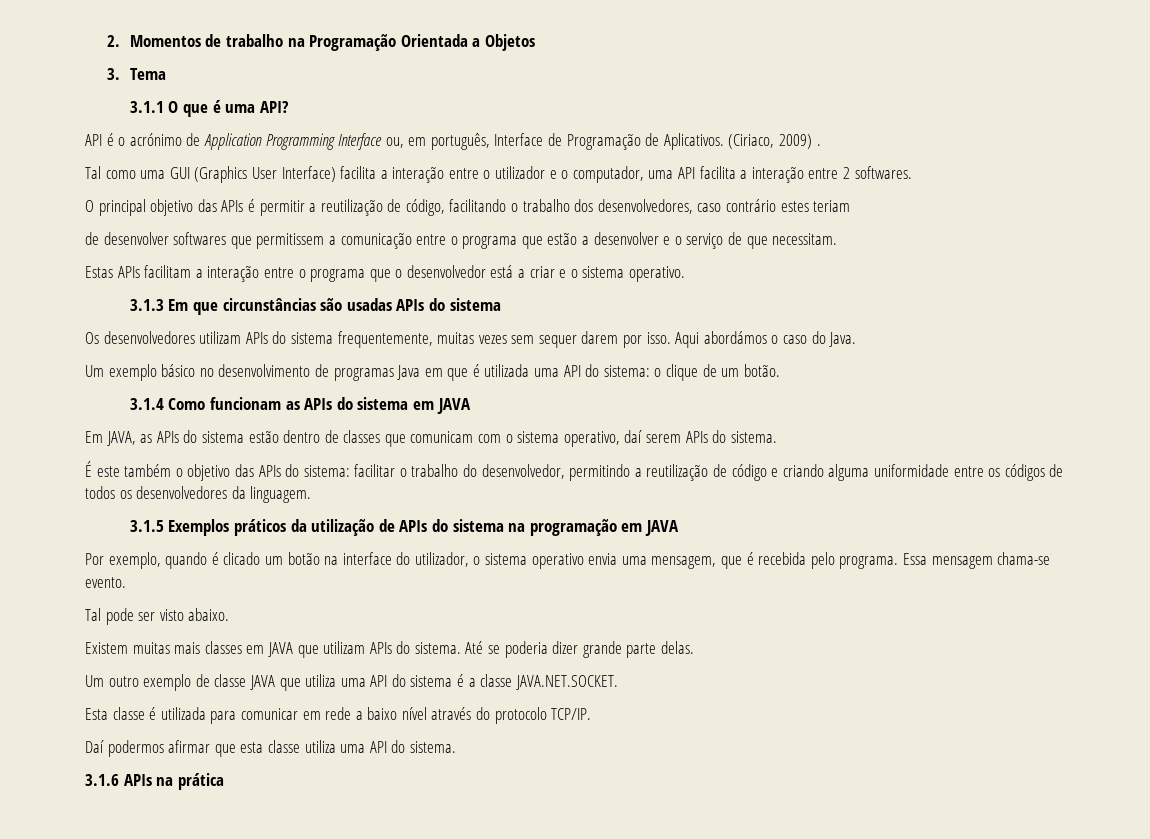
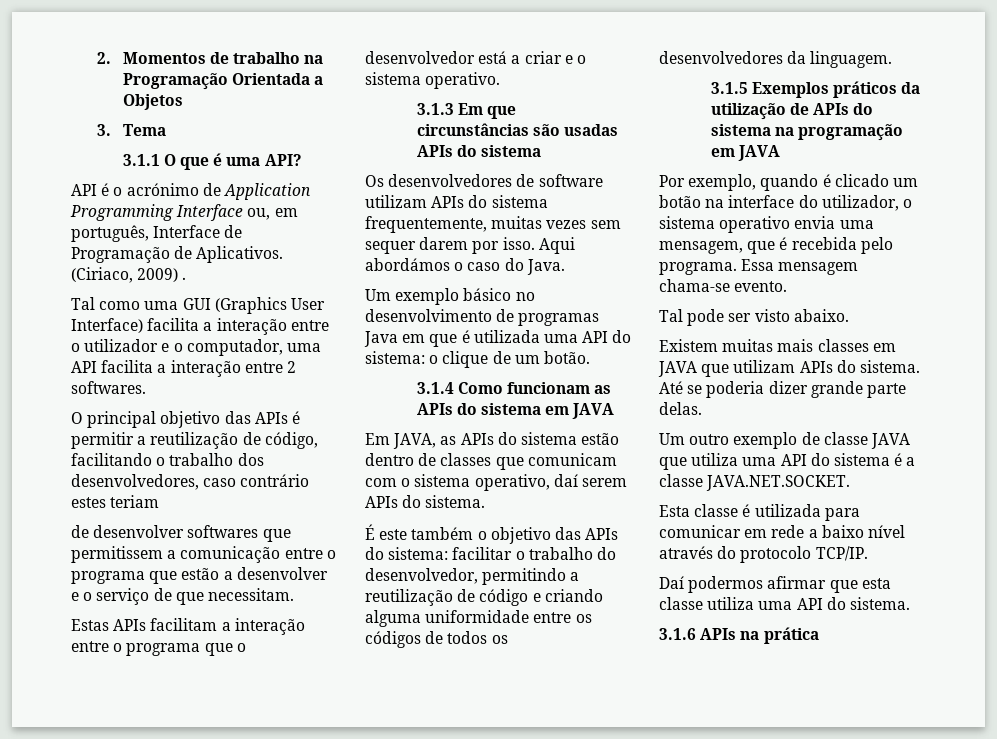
- Os desenvolvedores utilizam APIs do sistema frequentemente, muitas vezes sem sequer darem por isso.
+ Os desenvolvedores de software utilizam APIs do sistema frequentemente, muitas vezes sem sequer darem por isso.

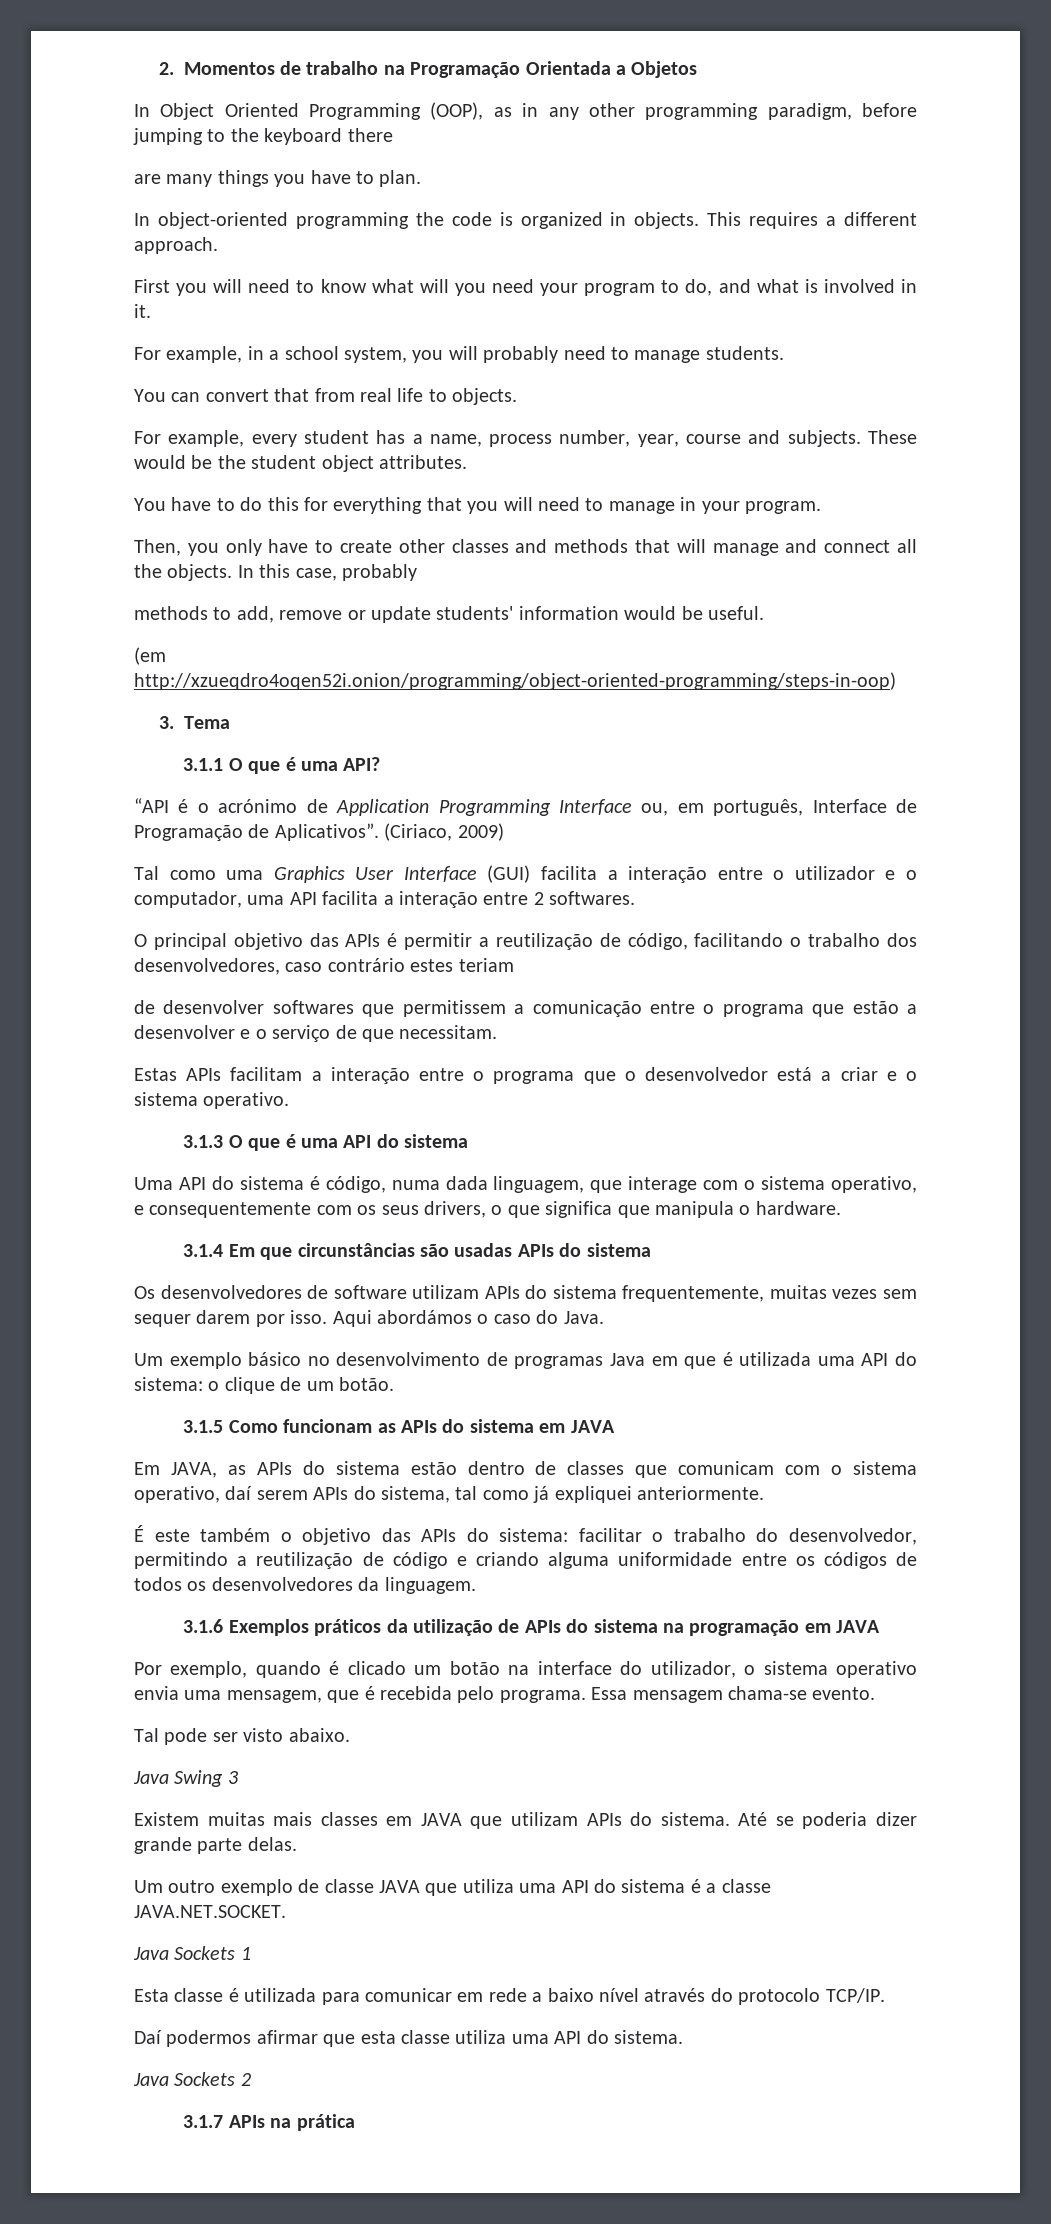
+ In Object Oriented Programming (OOP), as in any other programming paradigm, before jumping to the keyboard there
+ are many things you have to plan.
+ In object-oriented programming the code is organized in objects. This requires a different approach.
+ First you will need to know what will you need your program to do, and what is involved in it.
+ For example, in a school system, you will probably need to manage students.
+ You can convert that from real life to objects.
+ For example, every student has a name, process number, year, course and subjects. These would be the student object attributes.
+ You have to do this for everything that you will need to manage in your program.
+ Then, you only have to create other classes and methods that will manage and connect all the objects. In this case, probably
+ methods to add, remove or update students' information would be useful.
+ (em http://xzueqdro4oqen52i.onion/programming/object-oriented-programming/steps-in-oop)
- API é o acrónimo de Application Programming Interface ou, em português, Interface de Programação de Aplicativos.
+ “API é o acrónimo de Application Programming Interface ou, em português, Interface de Programação de Aplicativos”.
- (Ciriaco, 2009) .
+ (Ciriaco, 2009)
- Tal como uma GUI (Graphics User Interface) facilita a interação entre o utilizador e o computador, uma API facilita a interação entre 2 softwares.
+ Tal como uma Graphics User Interface (GUI) facilita a interação entre o utilizador e o computador, uma API facilita a interação entre 2 softwares.
- 3.1.3 Em que circunstâncias são usadas APIs do sistema
+ 3.1.3 O que é uma API do sistema
+ Uma API do sistema é código, numa dada linguagem, que interage com o sistema operativo, e consequentemente com os seus drivers, o que significa que manipula o hardware.
+ 3.1.4 Em que circunstâncias são usadas APIs do sistema
- 3.1.4 Como funcionam as APIs do sistema em JAVA
+ 3.1.5 Como funcionam as APIs do sistema em JAVA
- Em JAVA, as APIs do sistema estão dentro de classes que comunicam com o sistema operativo, daí serem APIs do sistema.
+ Em JAVA, as APIs do sistema estão dentro de classes que comunicam com o sistema operativo, daí serem APIs do sistema, tal como já expliquei anteriormente.
- 3.1.5 Exemplos práticos da utilização de APIs do sistema na programação em JAVA
+ 3.1.6 Exemplos práticos da utilização de APIs do sistema na programação em JAVA
+ Java Swing 3
+ Java Sockets 1
- 3.1.6 APIs na prática
+ Java Sockets 2
+ 3.1.7 APIs na prática

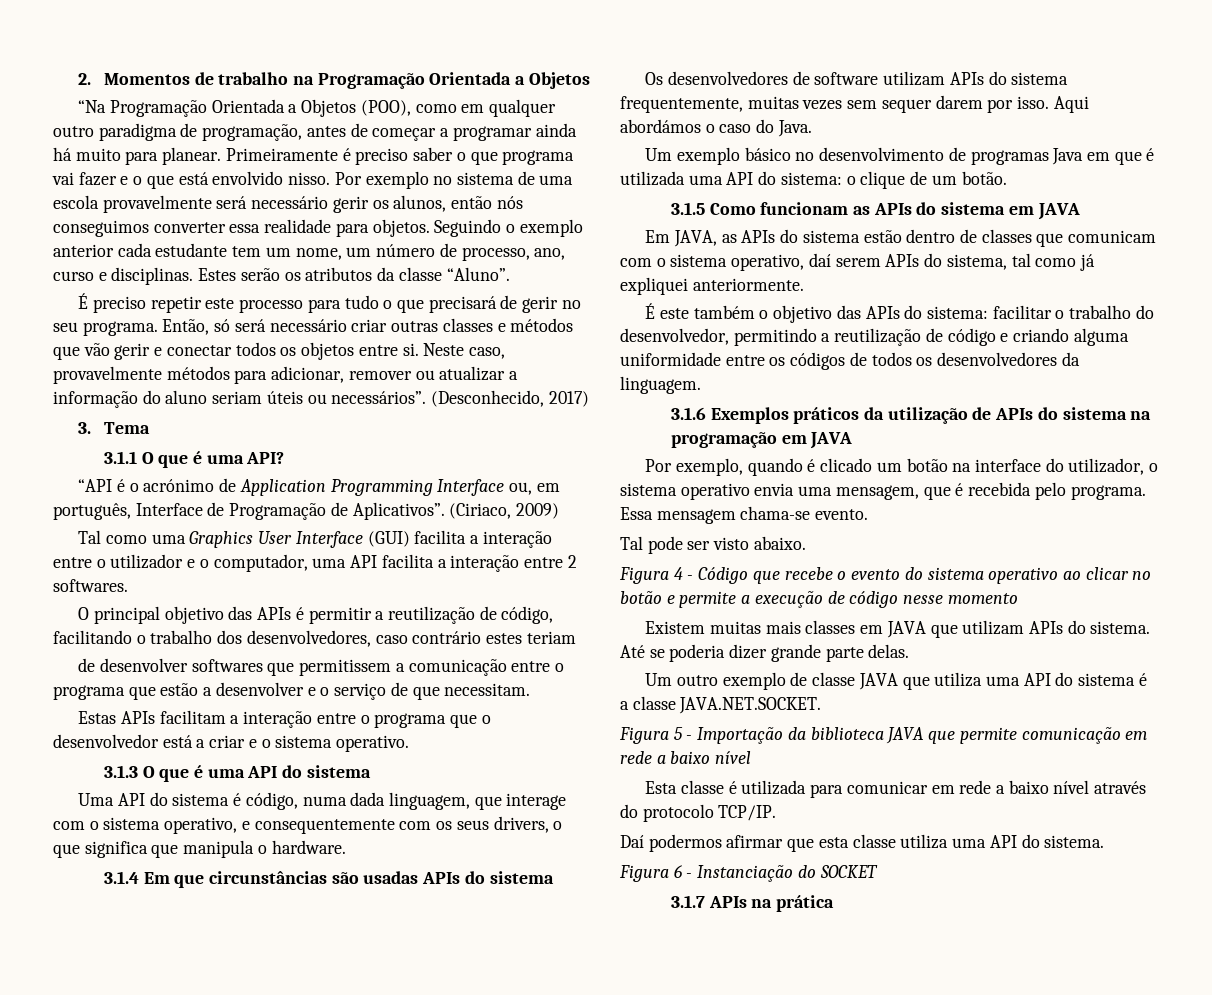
- In Object Oriented Programming (OOP), as in any other programming paradigm, before jumping to the keyboard there
- are many things you have to plan.
- In object-oriented programming the code is organized in objects. This requires a different approach.
- First you will need to know what will you need your program to do, and what is involved in it.
- For example, in a school system, you will probably need to manage students.
- You can convert that from real life to objects.
- For example, every student has a name, process number, year, course and subjects. These would be the student object attributes.
- You have to do this for everything that you will need to manage in your program.
- Then, you only have to create other classes and methods that will manage and connect all the objects. In this case, probably
- methods to add, remove or update students' information would be useful.
- (em http://xzueqdro4oqen52i.onion/programming/object-oriented-programming/steps-in-oop)
+ “Na Programação Orientada a Objetos (POO), como em qualquer outro paradigma de programação, antes de começar a programar ainda há muito para planear. Primeiramente é preciso saber o que programa vai fazer e o que está envolvido nisso. Por exemplo no sistema de uma escola provavelmente será necessário gerir os alunos, então nós conseguimos converter essa realidade para objetos. Seguindo o exemplo anterior cada estudante tem um nome, um número de processo, ano, curso e disciplinas. Estes serão os atributos da classe “Aluno”.
+ É preciso repetir este processo para tudo o que precisará de gerir no seu programa. Então, só será necessário criar outras classes e métodos que vão gerir e conectar todos os objetos entre si. Neste caso, provavelmente métodos para adicionar, remover ou atualizar a informação do aluno seriam úteis ou necessários”. (Desconhecido, 2017)
- Java Swing 3
+ Figura 4 - Código que recebe o evento do sistema operativo ao clicar no botão e permite a execução de código nesse momento
- Java Sockets 1
+ Figura 5 - Importação da biblioteca JAVA que permite comunicação em rede a baixo nível
- Java Sockets 2
+ Figura 6 - Instanciação do SOCKET

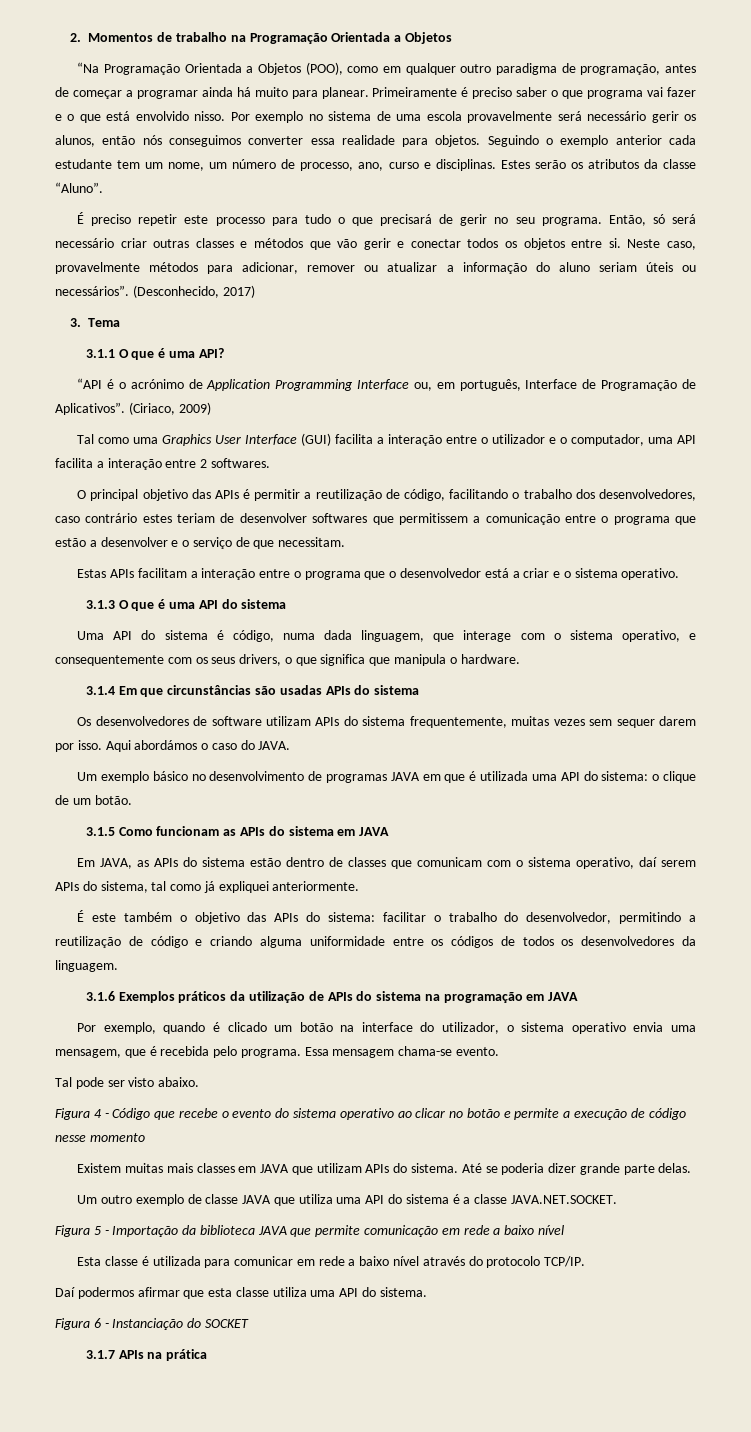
- O principal objetivo das APIs é permitir a reutilização de código, facilitando o trabalho dos desenvolvedores, caso contrário estes teriam
- de desenvolver softwares que permitissem a comunicação entre o programa que estão a desenvolver e o serviço de que necessitam.
+ O principal objetivo das APIs é permitir a reutilização de código, facilitando o trabalho dos desenvolvedores, caso contrário estes teriam de desenvolver softwares que permitissem a comunicação entre o programa que estão a desenvolver e o serviço de que necessitam.
- Aqui abordámos o caso do Java.
+ Aqui abordámos o caso do JAVA.
- Um exemplo básico no desenvolvimento de programas Java em que é utilizada uma API do sistema: o clique de um botão.
+ Um exemplo básico no desenvolvimento de programas JAVA em que é utilizada uma API do sistema: o clique de um botão.

